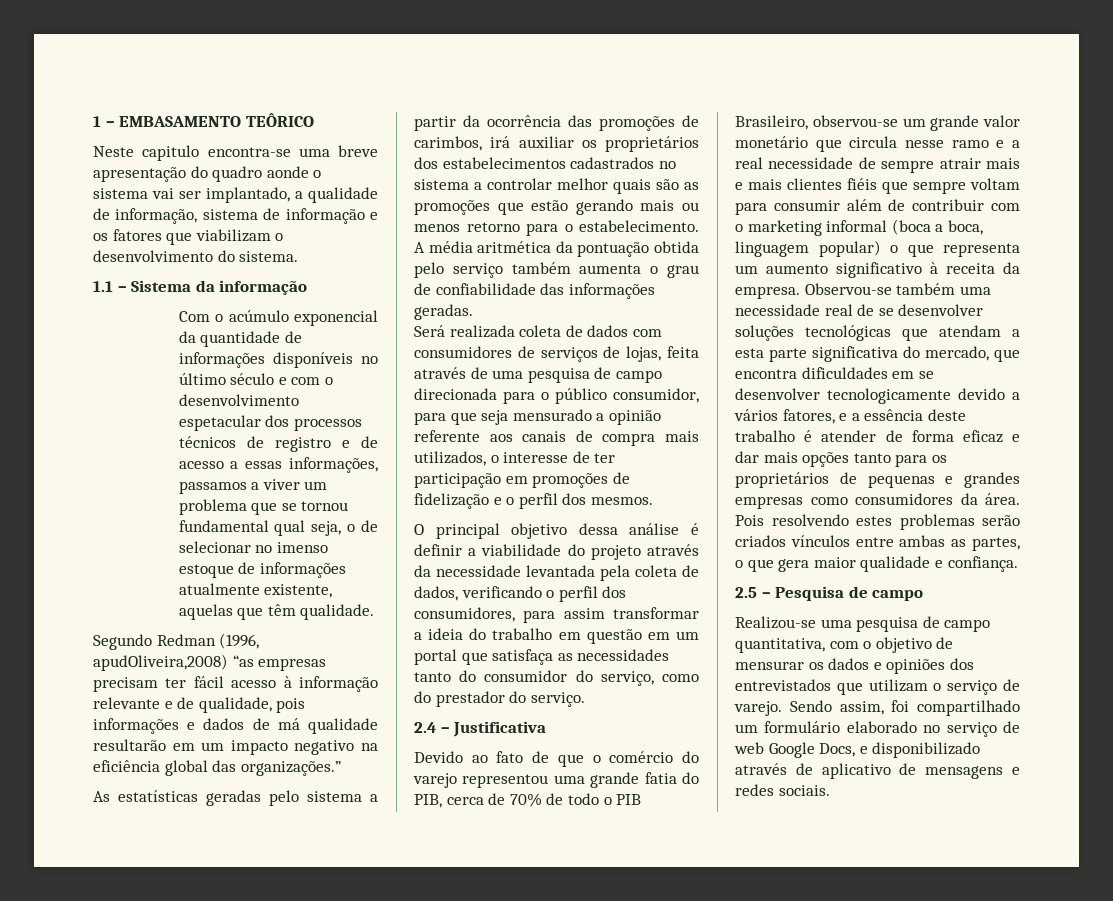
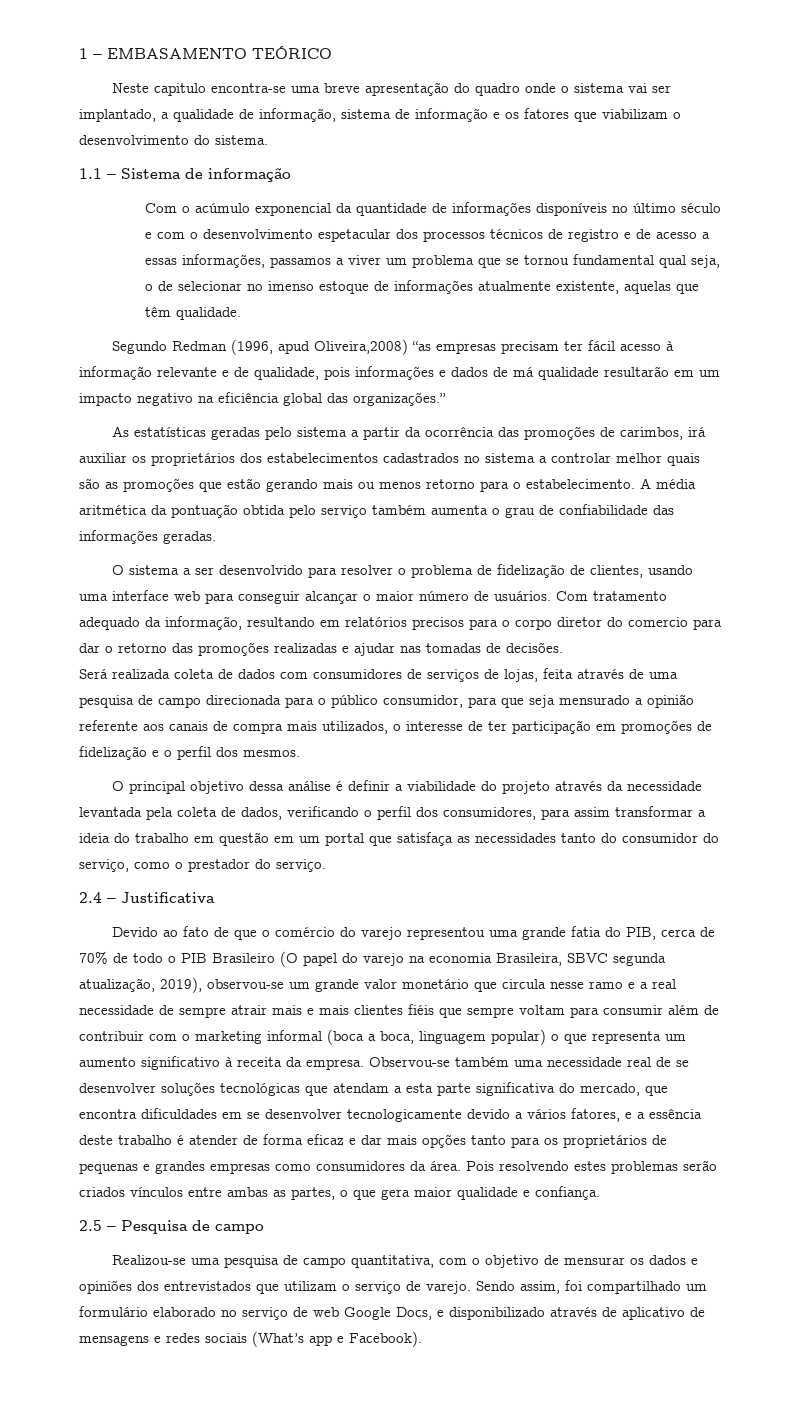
- 1 – EMBASAMENTO TEÔRICO
+ 1 – EMBASAMENTO TEÓRICO
- Neste capitulo encontra-se uma breve apresentação do quadro aonde o sistema vai ser implantado, a qualidade de informação, sistema de informação e os fatores que viabilizam o desenvolvimento do sistema.
+ Neste capitulo encontra-se uma breve apresentação do quadro onde o sistema vai ser implantado, a qualidade de informação, sistema de informação e os fatores que viabilizam o desenvolvimento do sistema.
- 1.1 – Sistema da informação
+ 1.1 – Sistema de informação
- Segundo Redman (1996, apudOliveira,2008) “as empresas precisam ter fácil acesso à informação relevante e de qualidade, pois informações e dados de má qualidade resultarão em um impacto negativo na eficiência global das organizações.”
+ Segundo Redman (1996, apud Oliveira,2008) “as empresas precisam ter fácil acesso à informação relevante e de qualidade, pois informações e dados de má qualidade resultarão em um impacto negativo na eficiência global das organizações.”
+ O sistema a ser desenvolvido para resolver o problema de fidelização de clientes, usando uma interface web para conseguir alcançar o maior número de usuários. Com tratamento adequado da informação, resultando em relatórios precisos para o corpo diretor do comercio para dar o retorno das promoções realizadas e ajudar nas tomadas de decisões.
- O principal objetivo dessa análise é definir a viabilidade do projeto através da necessidade levantada pela coleta de dados, verificando o perfil dos consumidores, para assim transformar a ideia do trabalho em questão em um portal que satisfaça as necessidades tanto do consumidor do serviço, como do prestador do serviço.
+ O principal objetivo dessa análise é definir a viabilidade do projeto através da necessidade levantada pela coleta de dados, verificando o perfil dos consumidores, para assim transformar a ideia do trabalho em questão em um portal que satisfaça as necessidades tanto do consumidor do serviço, como o prestador do serviço.
- Devido ao fato de que o comércio do varejo representou uma grande fatia do PIB, cerca de 70% de todo o PIB Brasileiro, observou-se um grande valor monetário que circula nesse ramo e a real necessidade de sempre atrair mais e mais clientes fiéis que sempre voltam para consumir além de contribuir com o marketing informal (boca a boca, linguagem popular) o que representa um aumento significativo à receita da empresa.
+ Devido ao fato de que o comércio do varejo representou uma grande fatia do PIB, cerca de 70% de todo o PIB Brasileiro (O papel do varejo na economia Brasileira, SBVC segunda atualização, 2019), observou-se um grande valor monetário que circula nesse ramo e a real necessidade de sempre atrair mais e mais clientes fiéis que sempre voltam para consumir além de contribuir com o marketing informal (boca a boca, linguagem popular) o que representa um aumento significativo à receita da empresa.
- Sendo assim, foi compartilhado um formulário elaborado no serviço de web Google Docs, e disponibilizado através de aplicativo de mensagens e redes sociais.
+ Sendo assim, foi compartilhado um formulário elaborado no serviço de web Google Docs, e disponibilizado através de aplicativo de mensagens e redes sociais (What’s app e Facebook).

